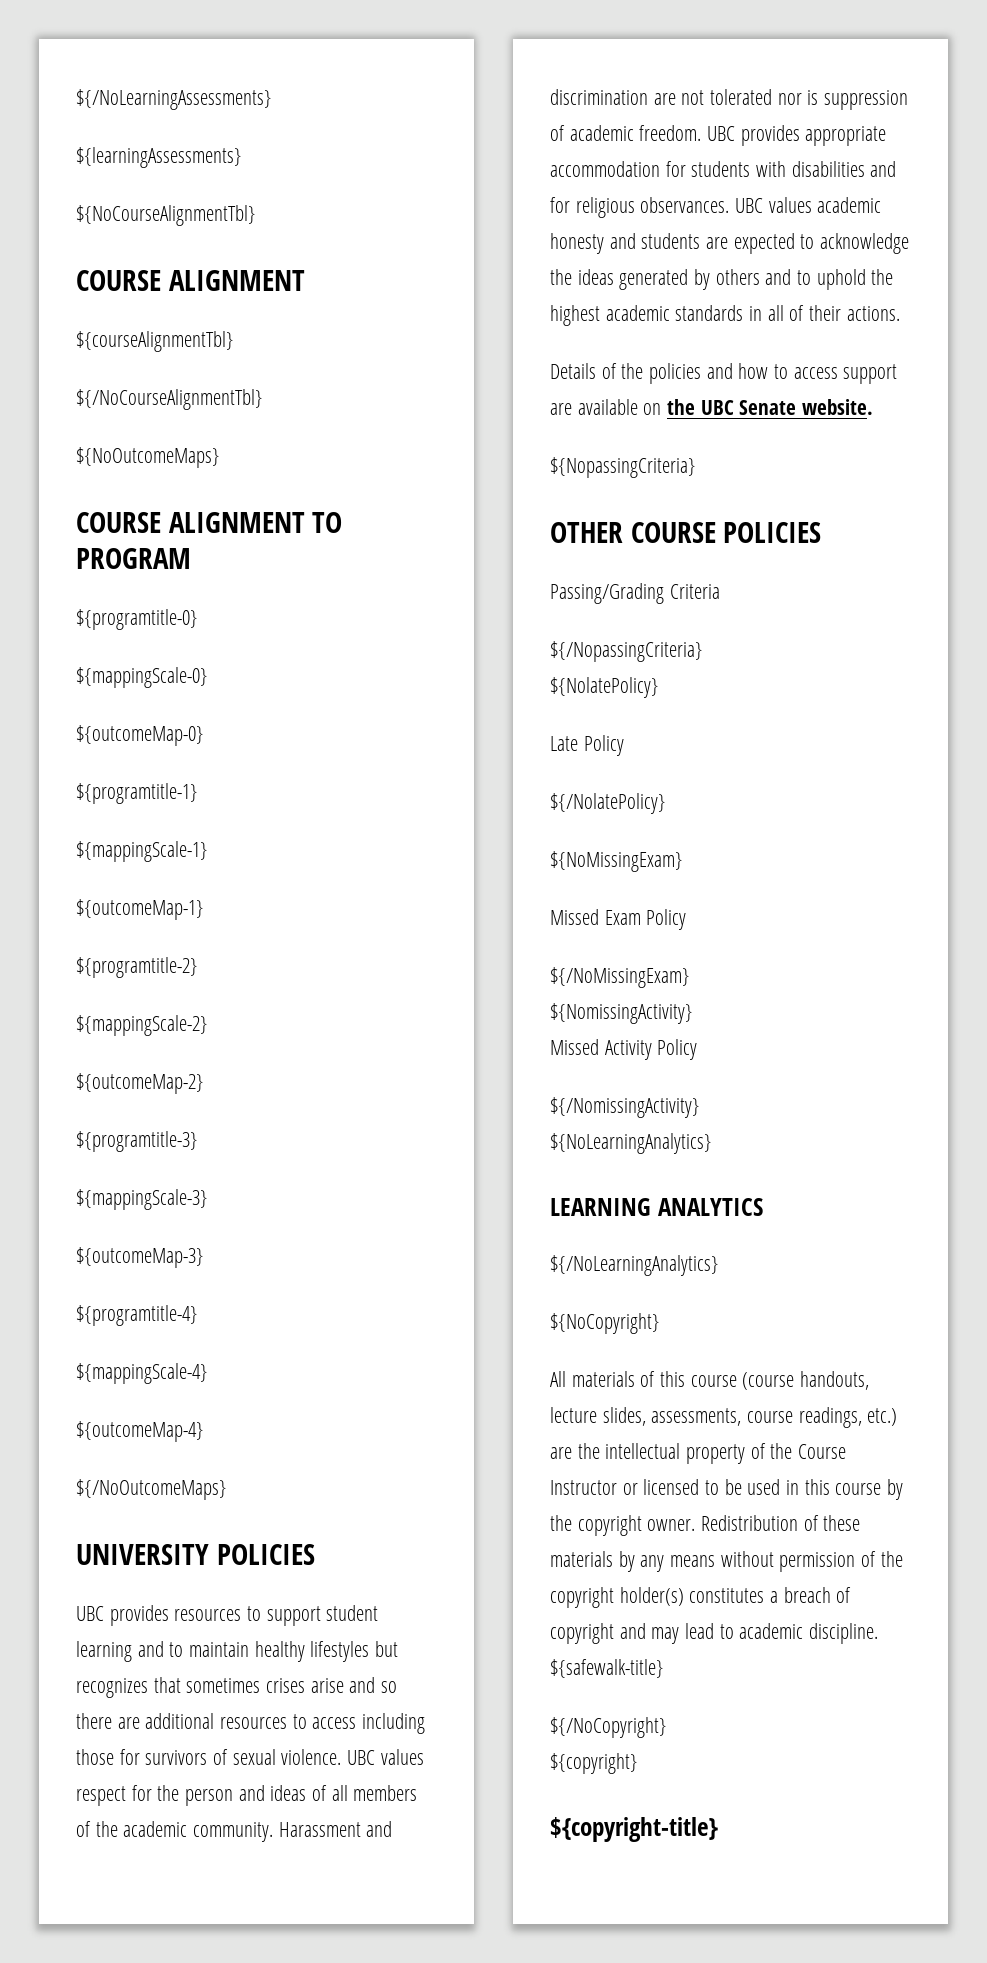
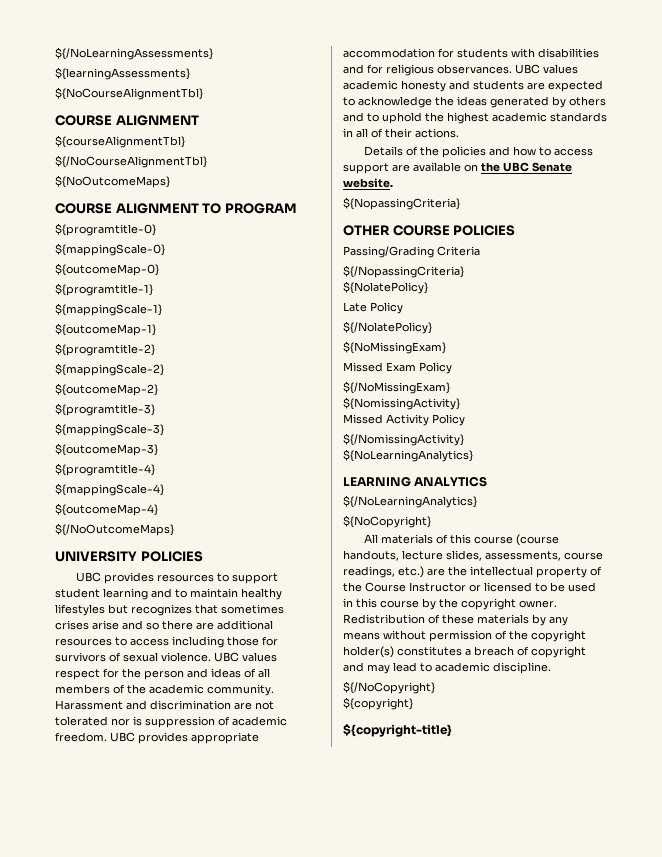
- ${safewalk-title}

